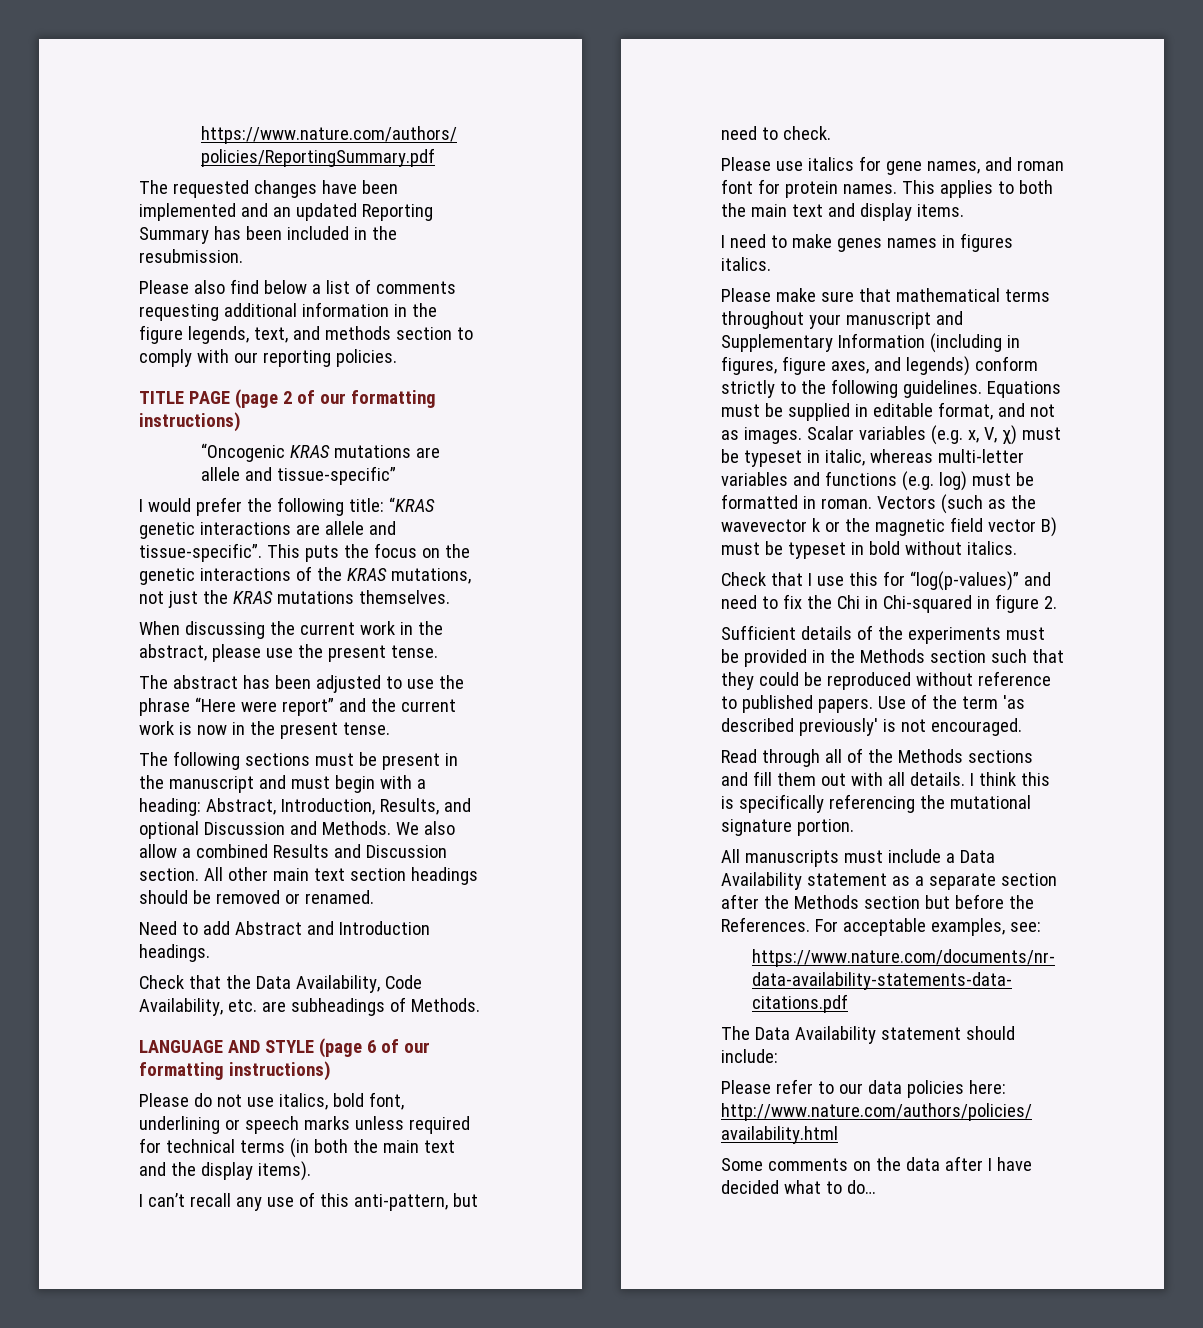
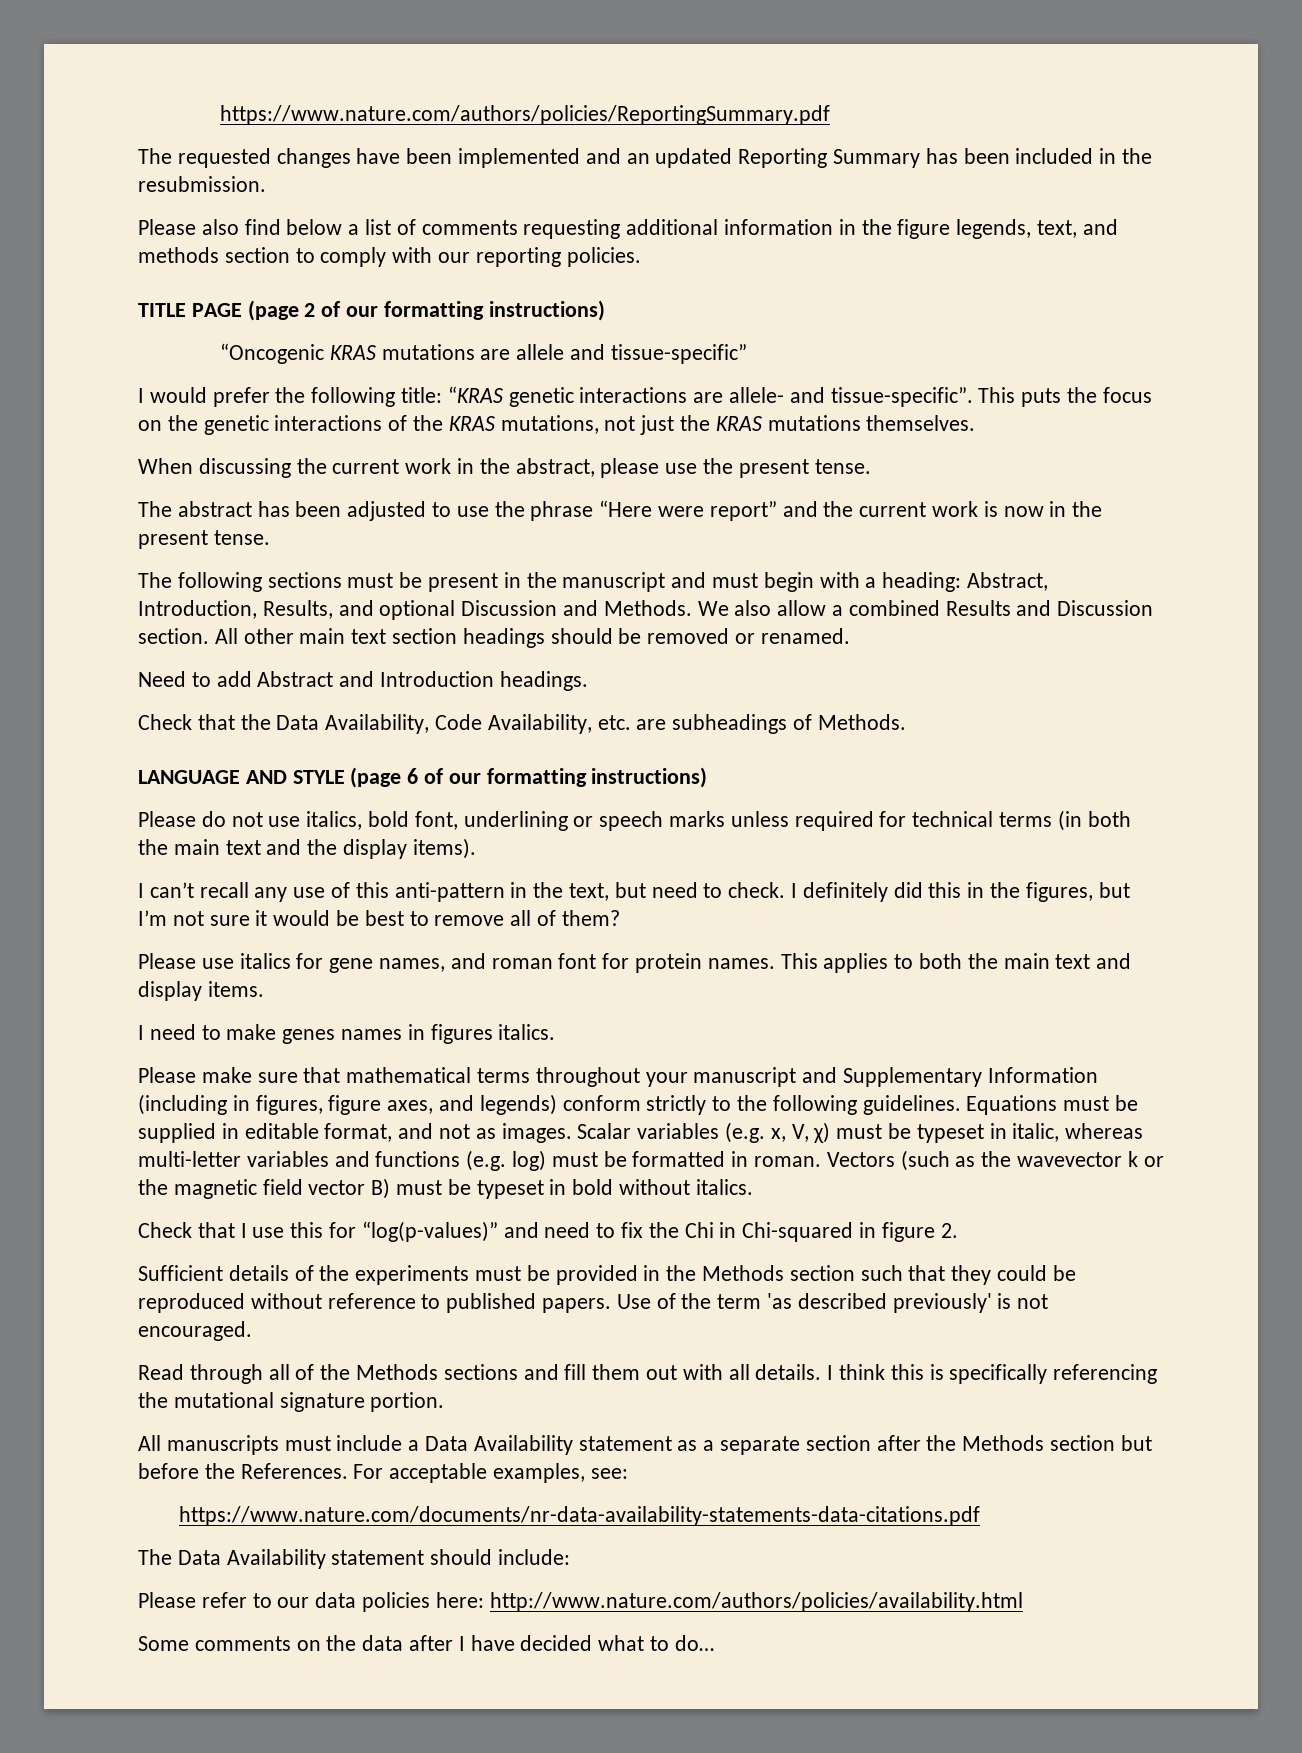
- I would prefer the following title: “KRAS genetic interactions are allele and tissue-specific”.
+ I would prefer the following title: “KRAS genetic interactions are allele- and tissue-specific”.
- I can’t recall any use of this anti-pattern, but need to check.
+ I can’t recall any use of this anti-pattern in the text, but need to check. I definitely did this in the figures, but I’m not sure it would be best to remove all of them?

